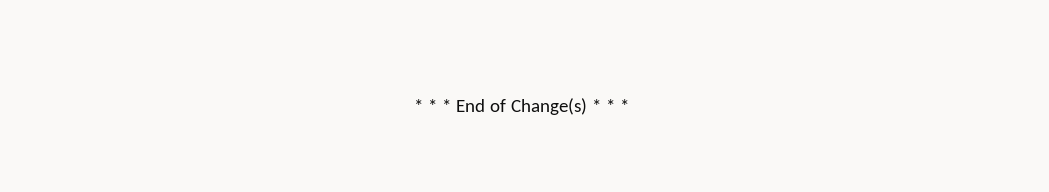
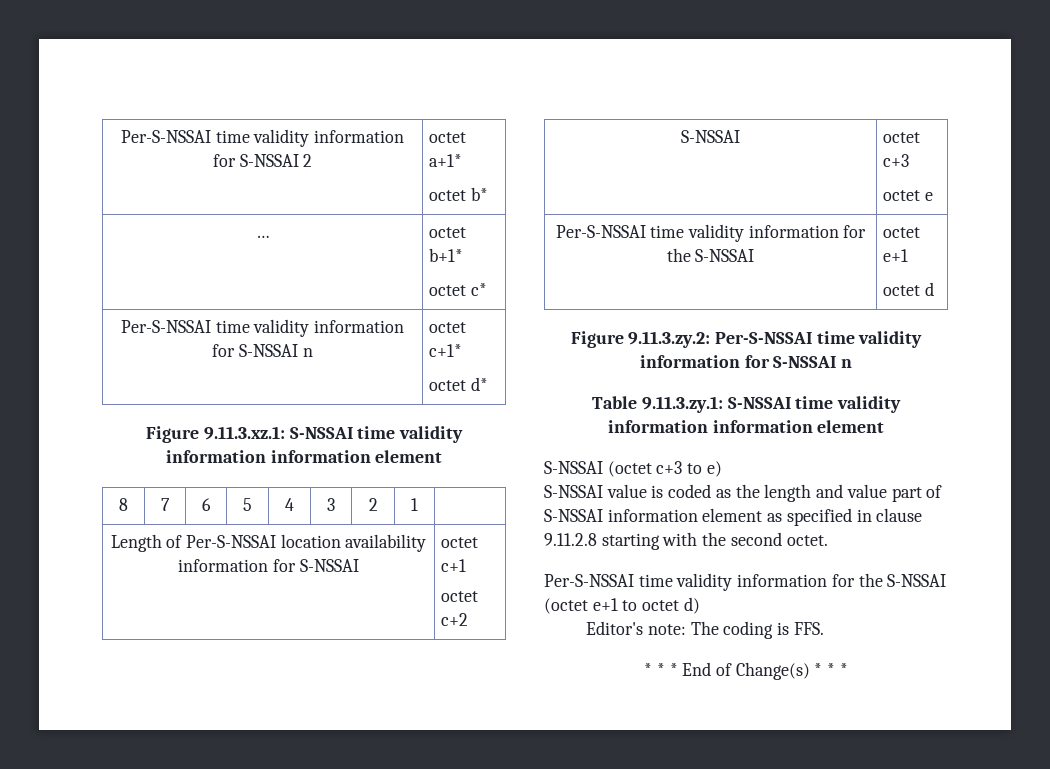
+ Per-S-NSSAI time validity information for S-NSSAI 2 | octet a+1*
+ octet b*
+ … | octet b+1*
+ octet c*
+ Per-S-NSSAI time validity information for S-NSSAI n | octet c+1*
+ octet d*
+ Figure 9.11.3.xz.1: S-NSSAI time validity information information element
+ 8 | 7 | 6 | 5 | 4 | 3 | 2 | 1 |
+ Length of Per-S-NSSAI location availability information for S-NSSAI | octet c+1
+ octet c+2
+ S-NSSAI | octet c+3
+ octet e
+ Per-S-NSSAI time validity information for the S-NSSAI | octet e+1
+ octet d
+ Figure 9.11.3.zy.2: Per-S-NSSAI time validity information for S-NSSAI n
+ Table 9.11.3.zy.1: S-NSSAI time validity information information element
+ S-NSSAI (octet c+3 to e)
+ S-NSSAI value is coded as the length and value part of S-NSSAI information element as specified in clause 9.11.2.8 starting with the second octet.
+ Per-S-NSSAI time validity information for the S-NSSAI (octet e+1 to octet d)
+ Editor's note: The coding is FFS.

